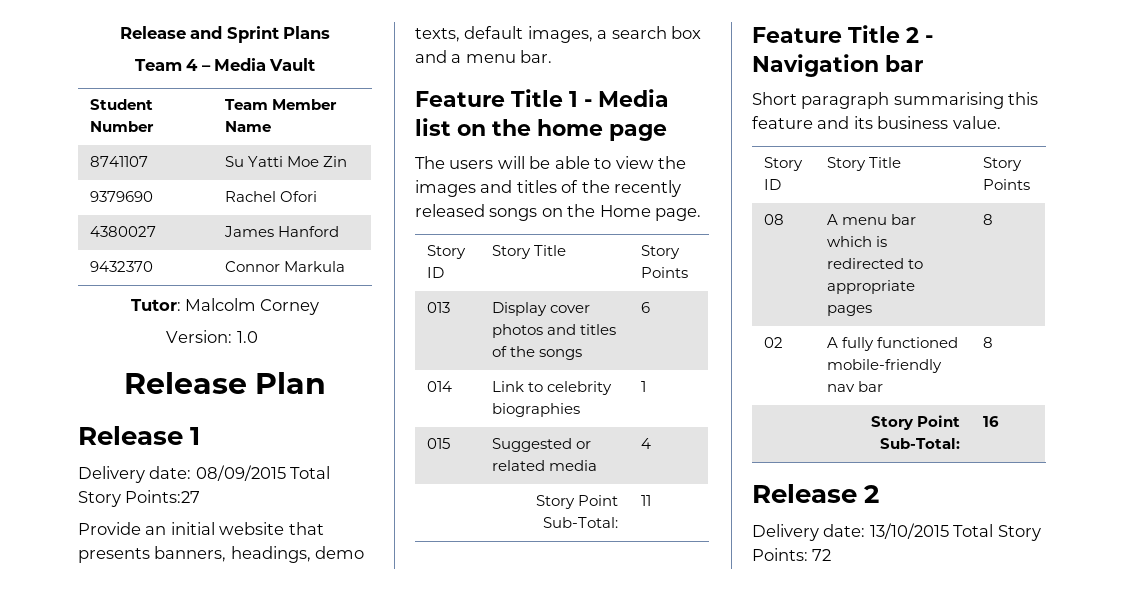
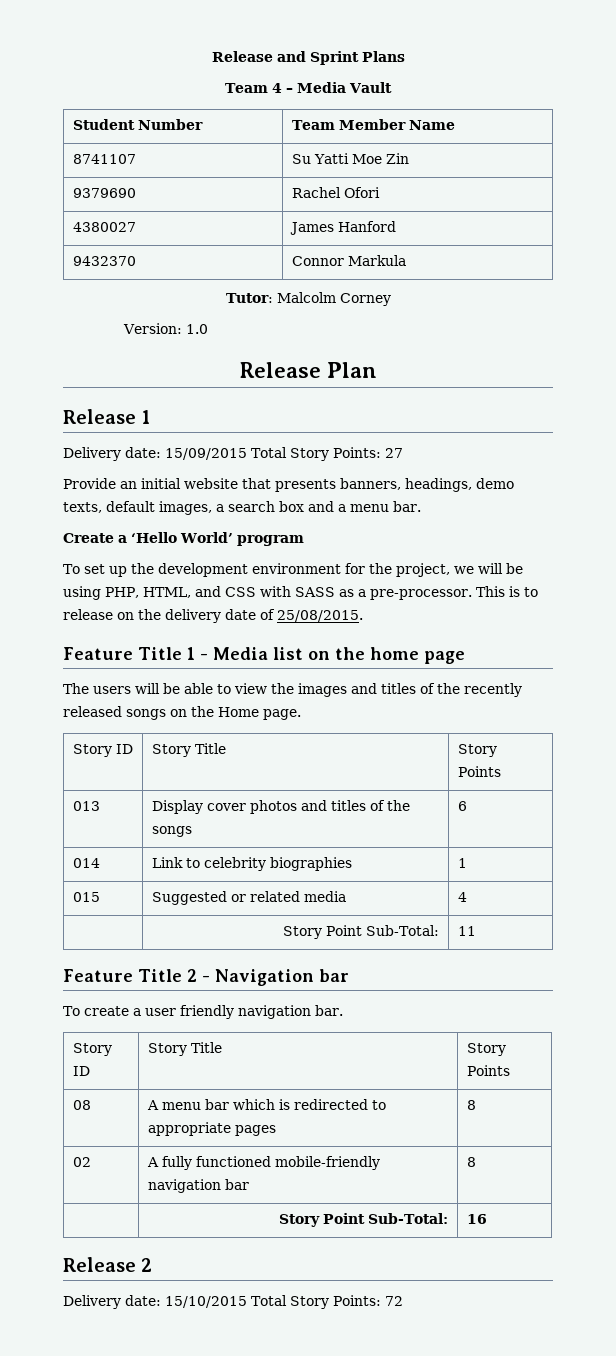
- Delivery date: 08/09/2015 Total Story Points:27
+ Delivery date: 15/09/2015 Total Story Points: 27
+ Create a ‘Hello World’ program
+ To set up the development environment for the project, we will be using PHP, HTML, and CSS with SASS as a pre-processor. This is to release on the delivery date of 25/08/2015.
- Short paragraph summarising this feature and its business value.
+ To create a user friendly navigation bar.
- 02 | A fully functioned mobile-friendly nav bar | 8
+ 02 | A fully functioned mobile-friendly navigation bar | 8
- Delivery date: 13/10/2015 Total Story Points: 72
+ Delivery date: 15/10/2015 Total Story Points: 72

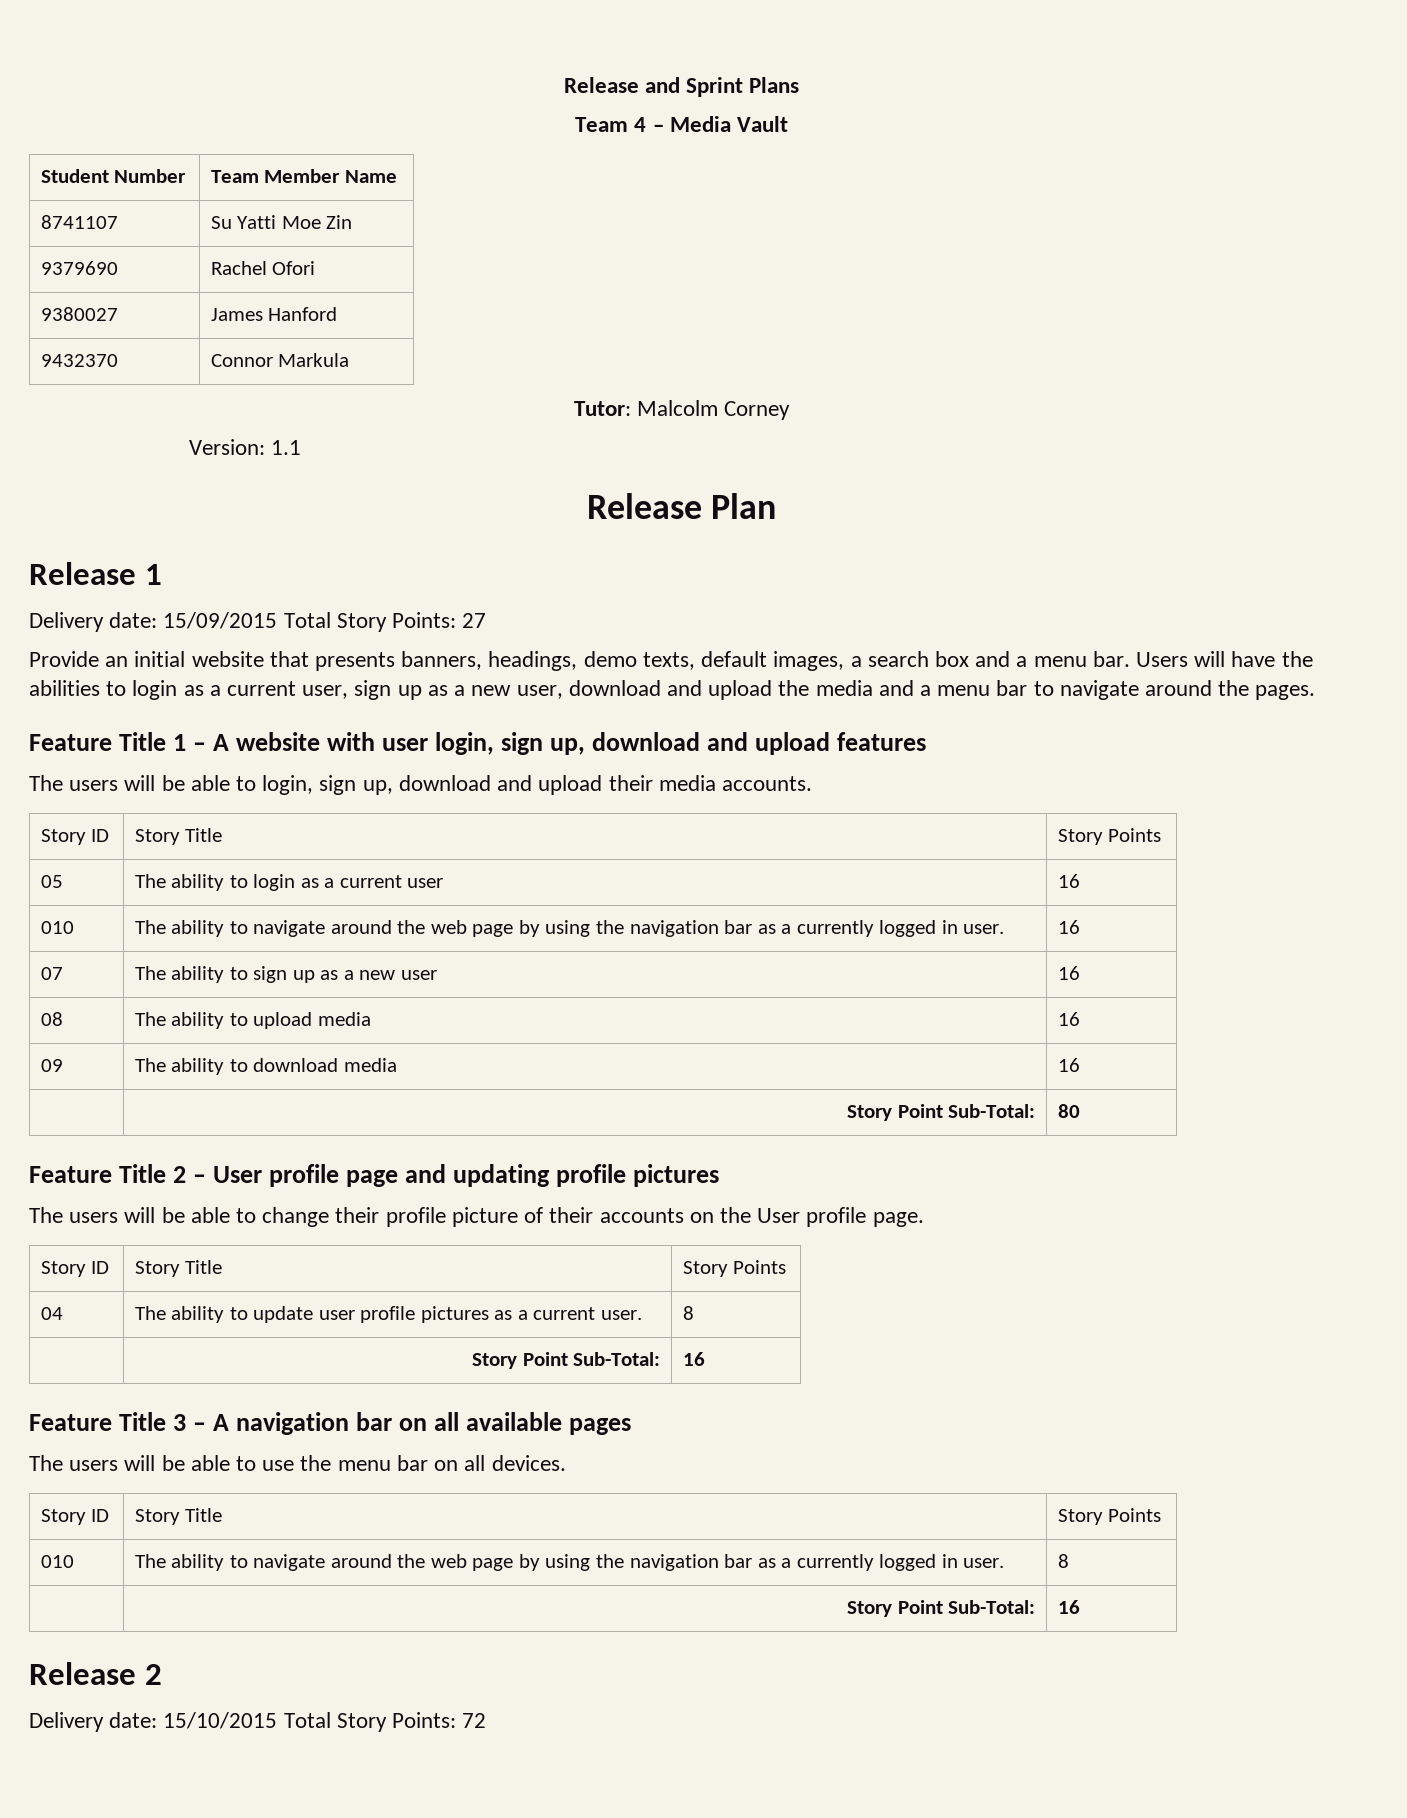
- 4380027 | James Hanford
+ 9380027 | James Hanford
- Version: 1.0
+ Version: 1.1
- Provide an initial website that presents banners, headings, demo texts, default images, a search box and a menu bar.
- Create a ‘Hello World’ program
- To set up the development environment for the project, we will be using PHP, HTML, and CSS with SASS as a pre-processor. This is to release on the delivery date of 25/08/2015.
- Feature Title 1 - Media list on the home page
- The users will be able to view the images and titles of the recently released songs on the Home page.
+ Provide an initial website that presents banners, headings, demo texts, default images, a search box and a menu bar. Users will have the abilities to login as a current user, sign up as a new user, download and upload the media and a menu bar to navigate around the pages.
+ Feature Title 1 – A website with user login, sign up, download and upload features
+ The users will be able to login, sign up, download and upload their media accounts.
+ Story ID | Story Title | Story Points
+ 05 | The ability to login as a current user | 16
+ 010 | The ability to navigate around the web page by using the navigation bar as a currently logged in user. | 16
+ 07 | The ability to sign up as a new user | 16
+ 08 | The ability to upload media | 16
+ 09 | The ability to download media | 16
+ | Story Point Sub-Total: | 80
+ Feature Title 2 – User profile page and updating profile pictures
+ The users will be able to change their profile picture of their accounts on the User profile page.
- 013 | Display cover photos and titles of the songs | 6
- 014 | Link to celebrity biographies | 1
- 015 | Suggested or related media | 4
- | Story Point Sub-Total: | 11
- Feature Title 2 - Navigation bar
- To create a user friendly navigation bar.
+ 04 | The ability to update user profile pictures as a current user. | 8
+ | Story Point Sub-Total: | 16
+ Feature Title 3 – A navigation bar on all available pages
+ The users will be able to use the menu bar on all devices.
  Story ID | Story Title | Story Points
- 08 | A menu bar which is redirected to appropriate pages | 8
- 02 | A fully functioned mobile-friendly navigation bar | 8
+ 010 | The ability to navigate around the web page by using the navigation bar as a currently logged in user. | 8

